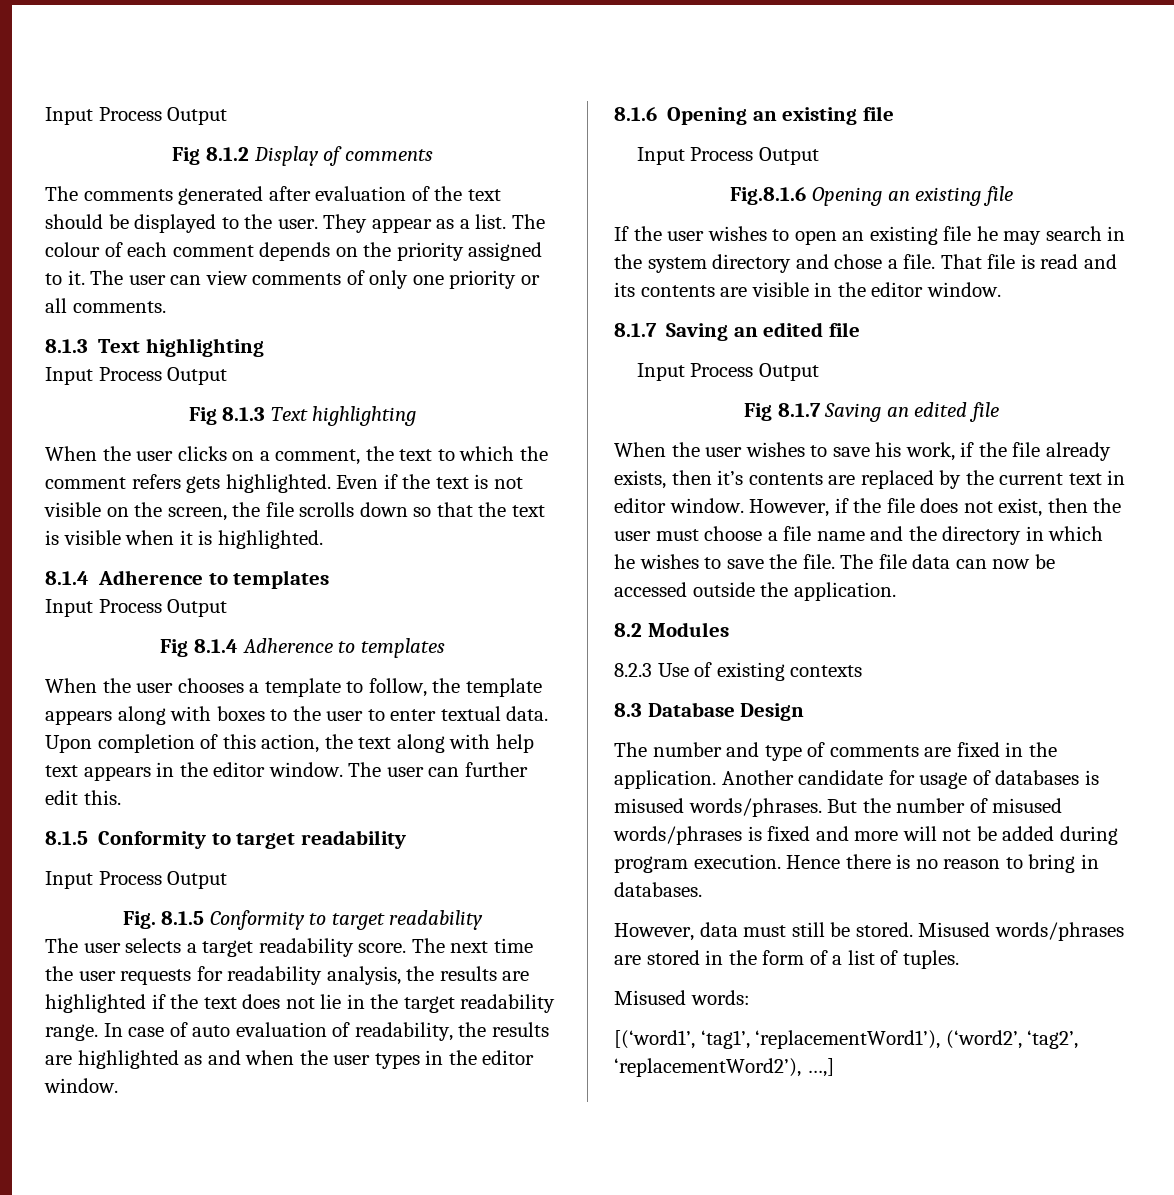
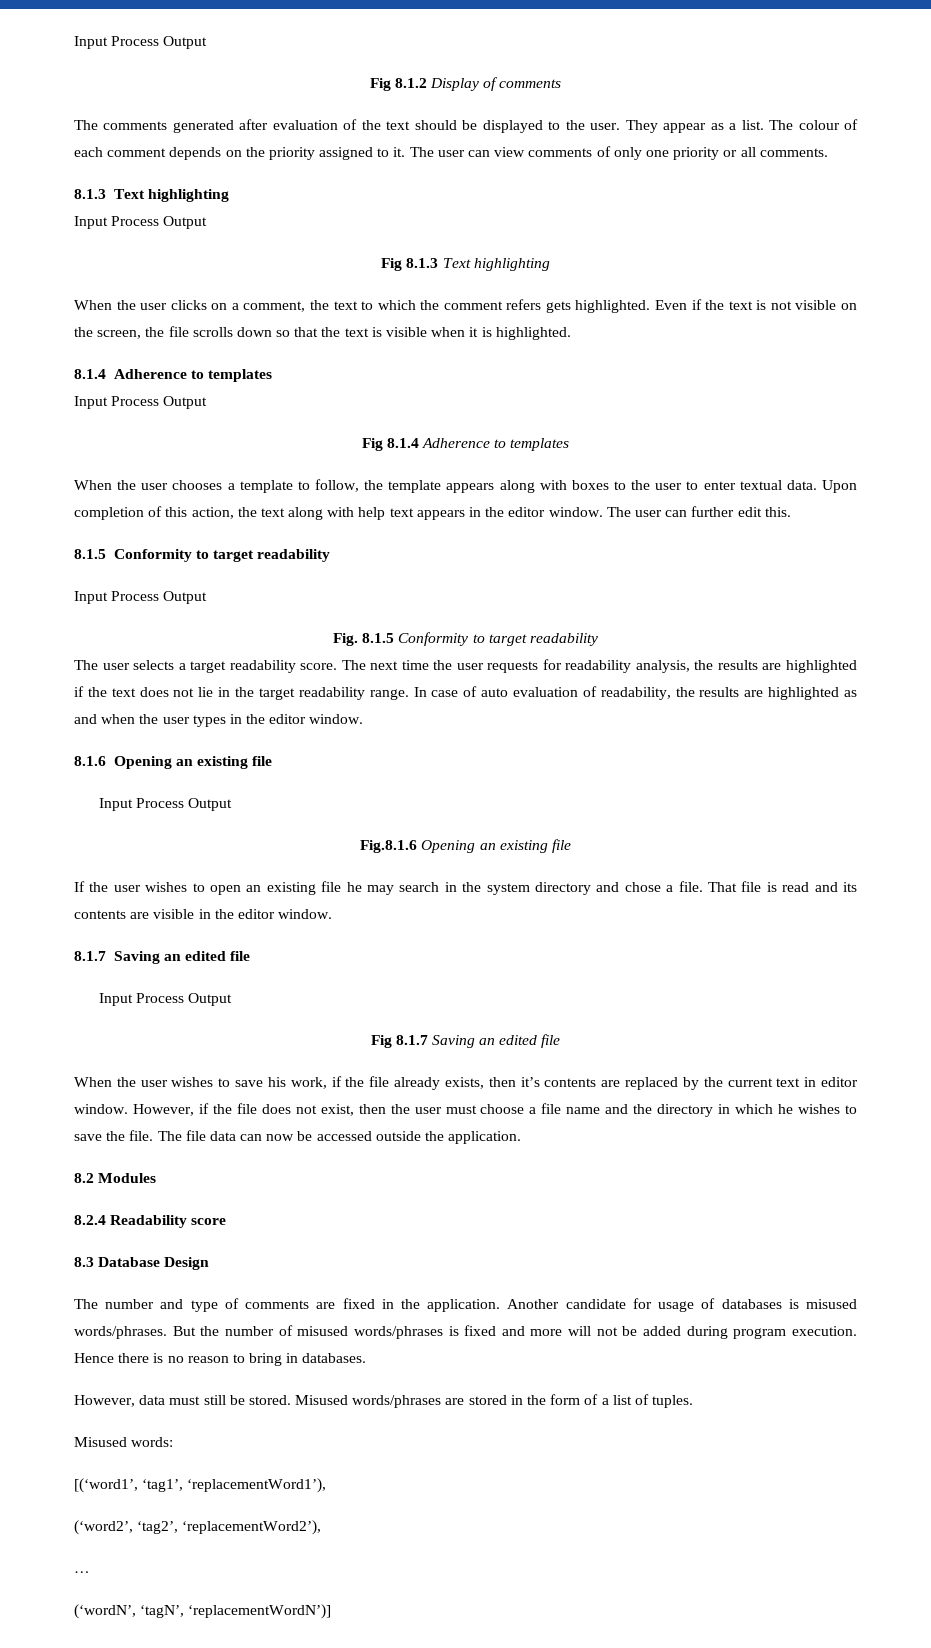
- 8.2.3 Use of existing contexts
+ 8.2.4 Readability score
- [(‘word1’, ‘tag1’, ‘replacementWord1’), (‘word2’, ‘tag2’, ‘replacementWord2’), …,]
+ [(‘word1’, ‘tag1’, ‘replacementWord1’),
+ (‘word2’, ‘tag2’, ‘replacementWord2’),
+ …
+ (‘wordN’, ‘tagN’, ‘replacementWordN’)]

